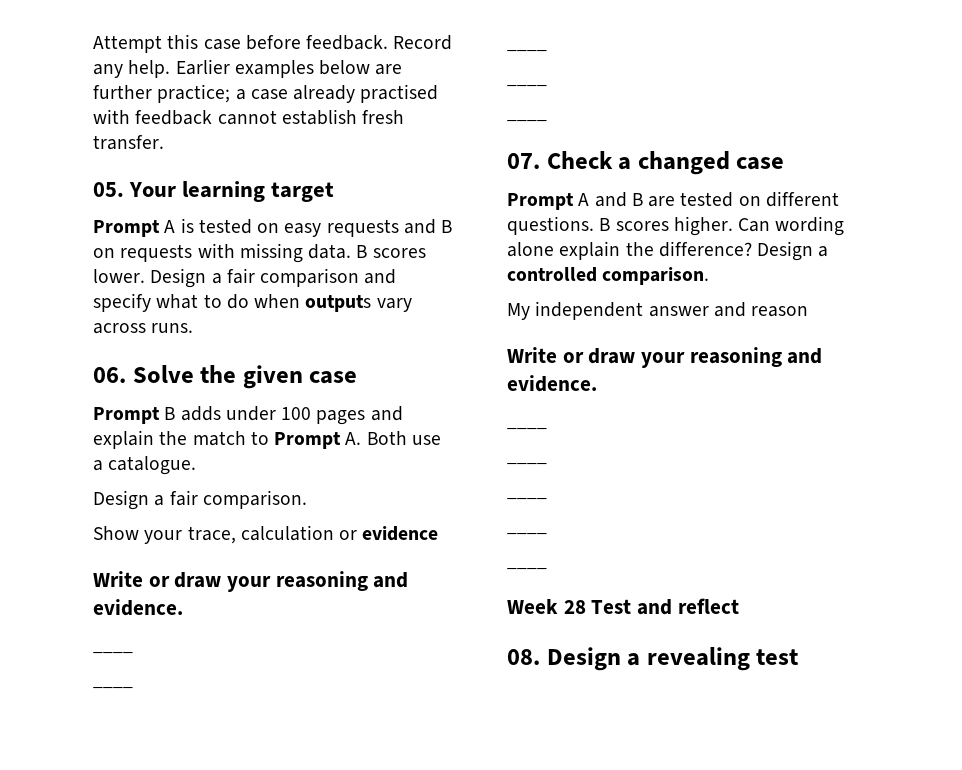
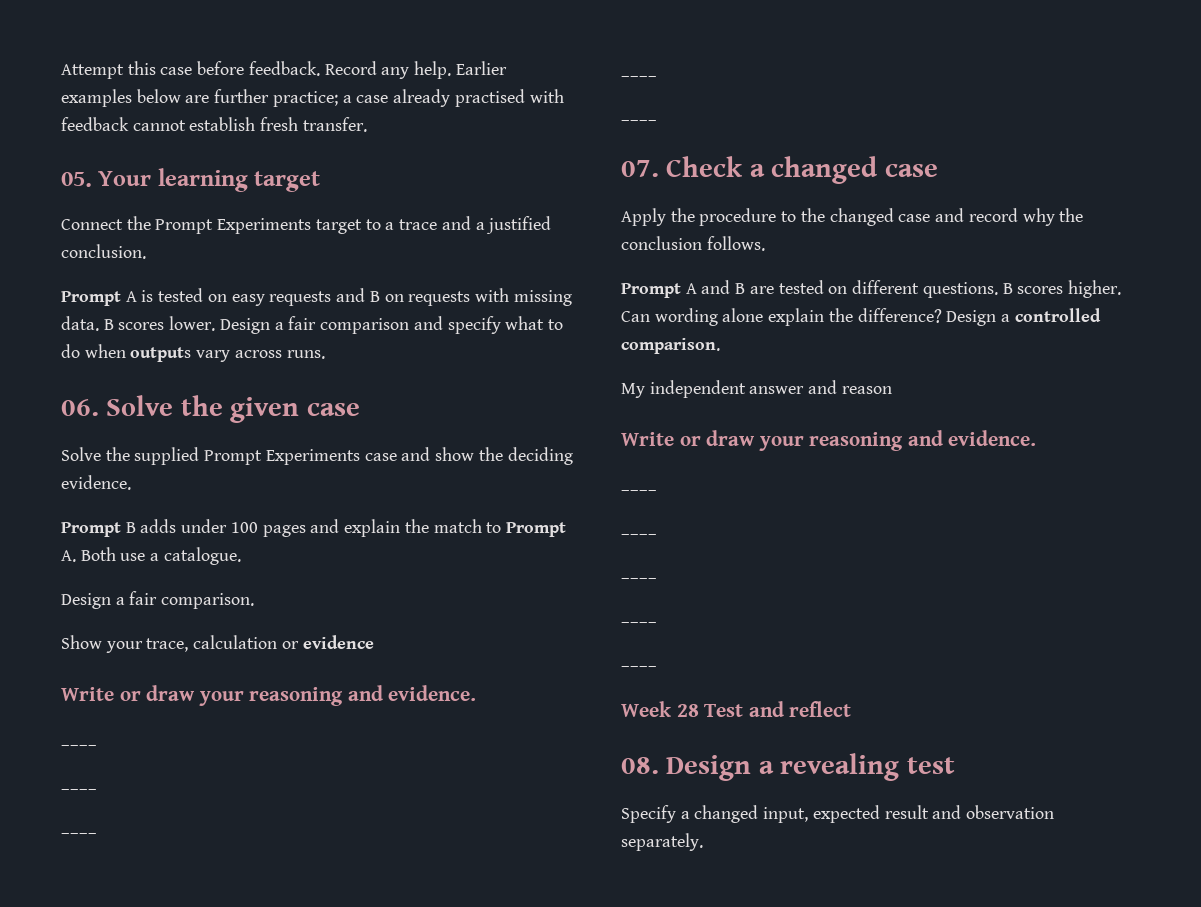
+ Connect the Prompt Experiments target to a trace and a justified conclusion.
+ Solve the supplied Prompt Experiments case and show the deciding evidence.
+ Apply the procedure to the changed case and record why the conclusion follows.
+ Specify a changed input, expected result and observation separately.

